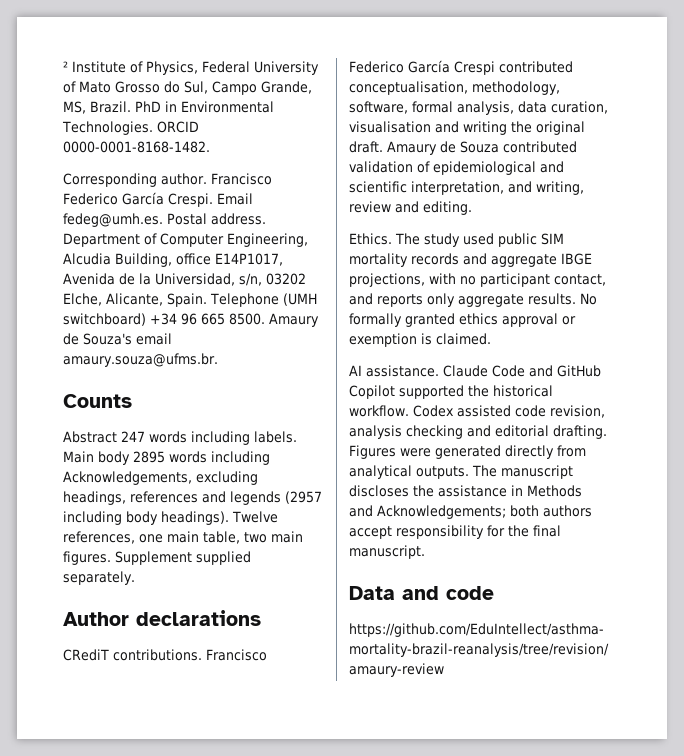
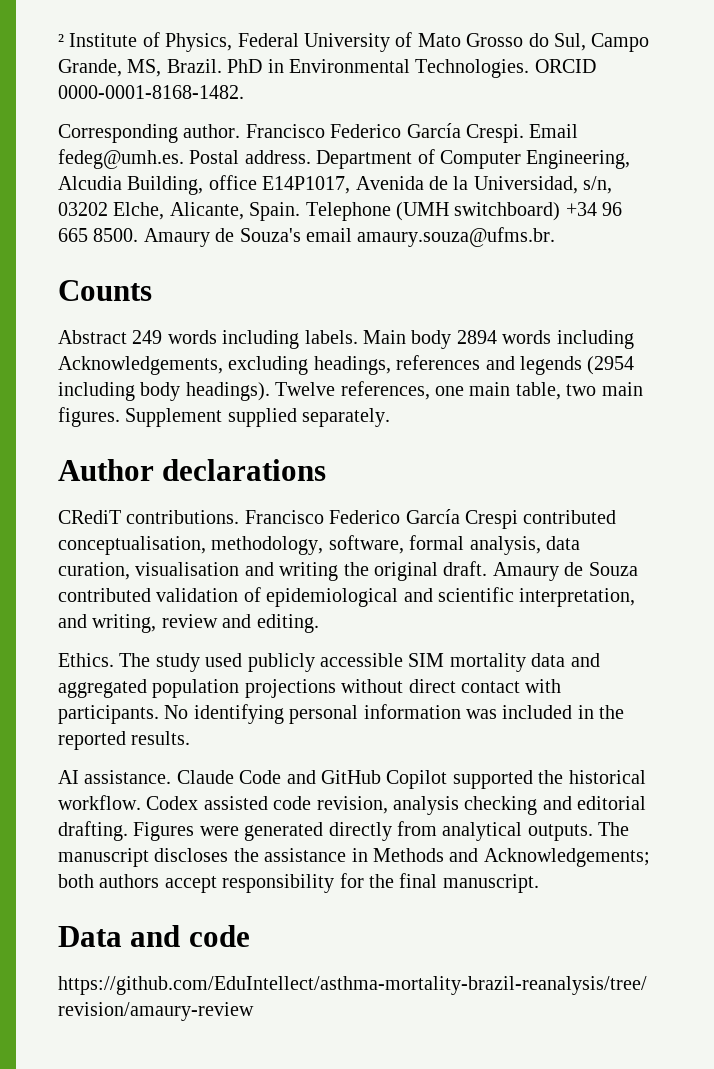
- Abstract 247 words including labels.
+ Abstract 249 words including labels.
- Main body 2895 words including Acknowledgements, excluding headings, references and legends (2957 including body headings).
+ Main body 2894 words including Acknowledgements, excluding headings, references and legends (2954 including body headings).
- The study used public SIM mortality records and aggregate IBGE projections, with no participant contact, and reports only aggregate results. No formally granted ethics approval or exemption is claimed.
+ The study used publicly accessible SIM mortality data and aggregated population projections without direct contact with participants. No identifying personal information was included in the reported results.

